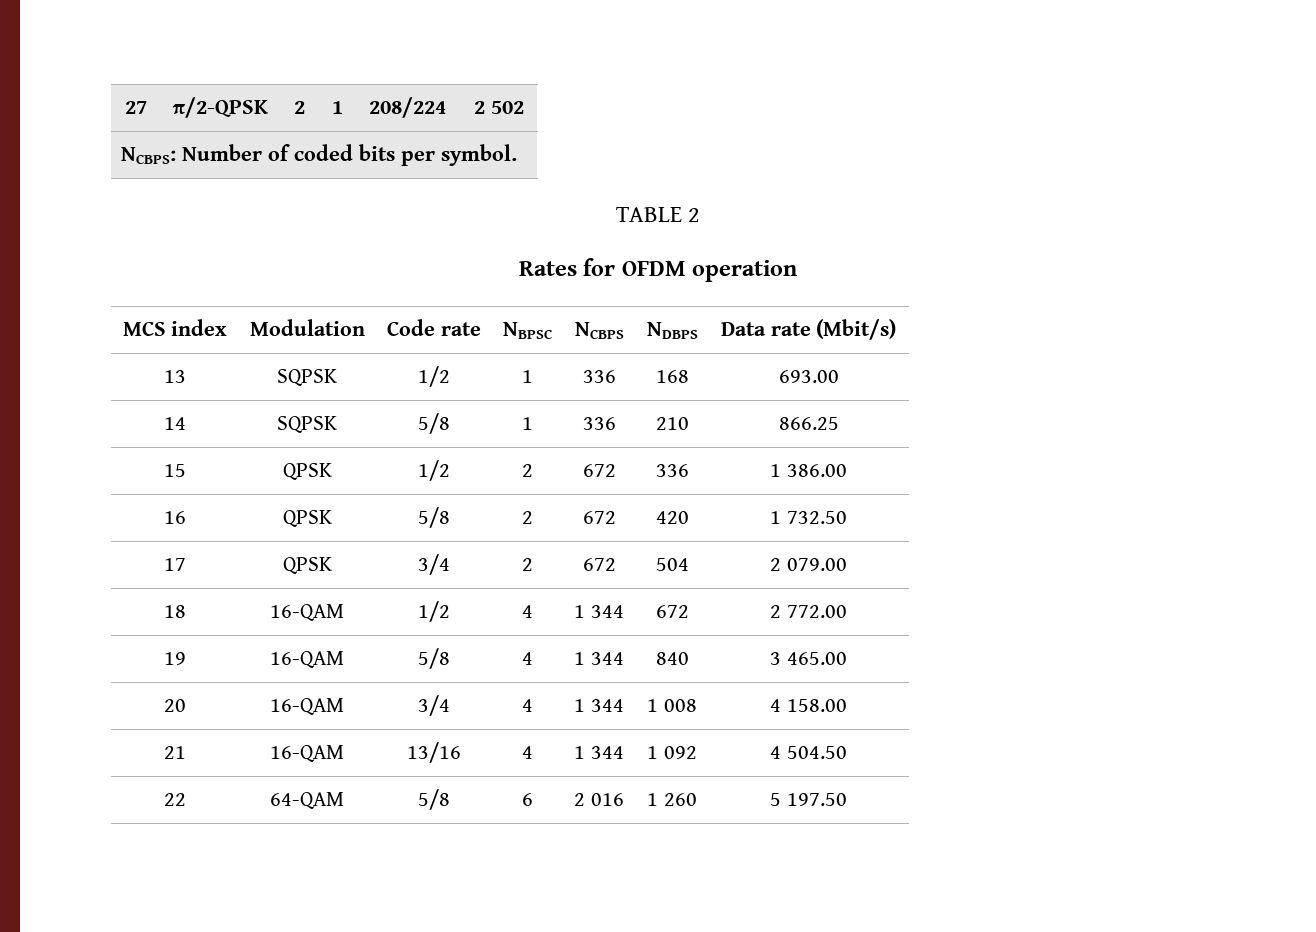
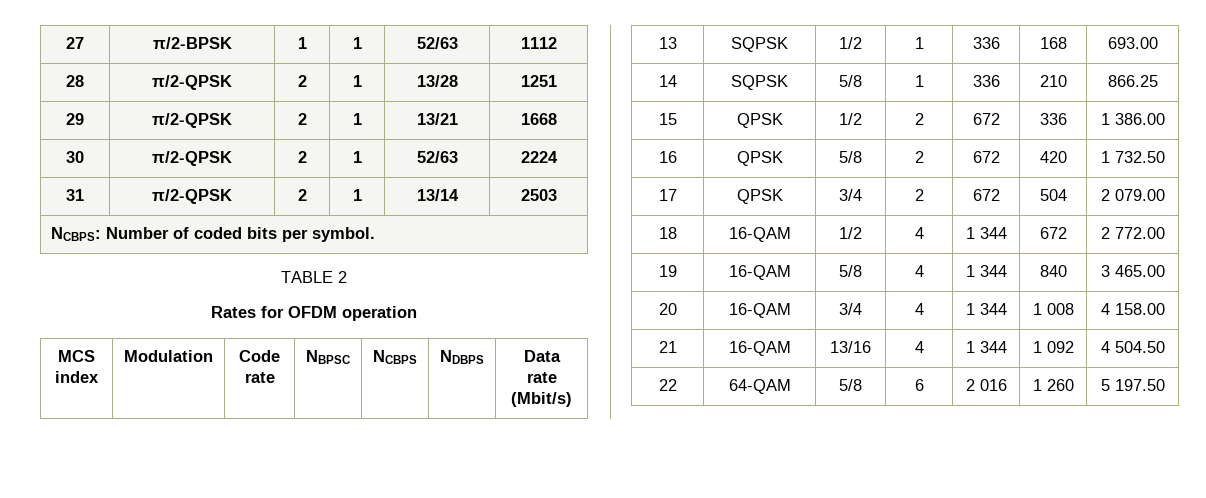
- 27 | π/2-QPSK | 2 | 1 | 208/224 | 2 502
+ 27 | π/2-BPSK | 1 | 1 | 52/63 | 1112
+ 28 | π/2-QPSK | 2 | 1 | 13/28 | 1251
+ 29 | π/2-QPSK | 2 | 1 | 13/21 | 1668
+ 30 | π/2-QPSK | 2 | 1 | 52/63 | 2224
+ 31 | π/2-QPSK | 2 | 1 | 13/14 | 2503

